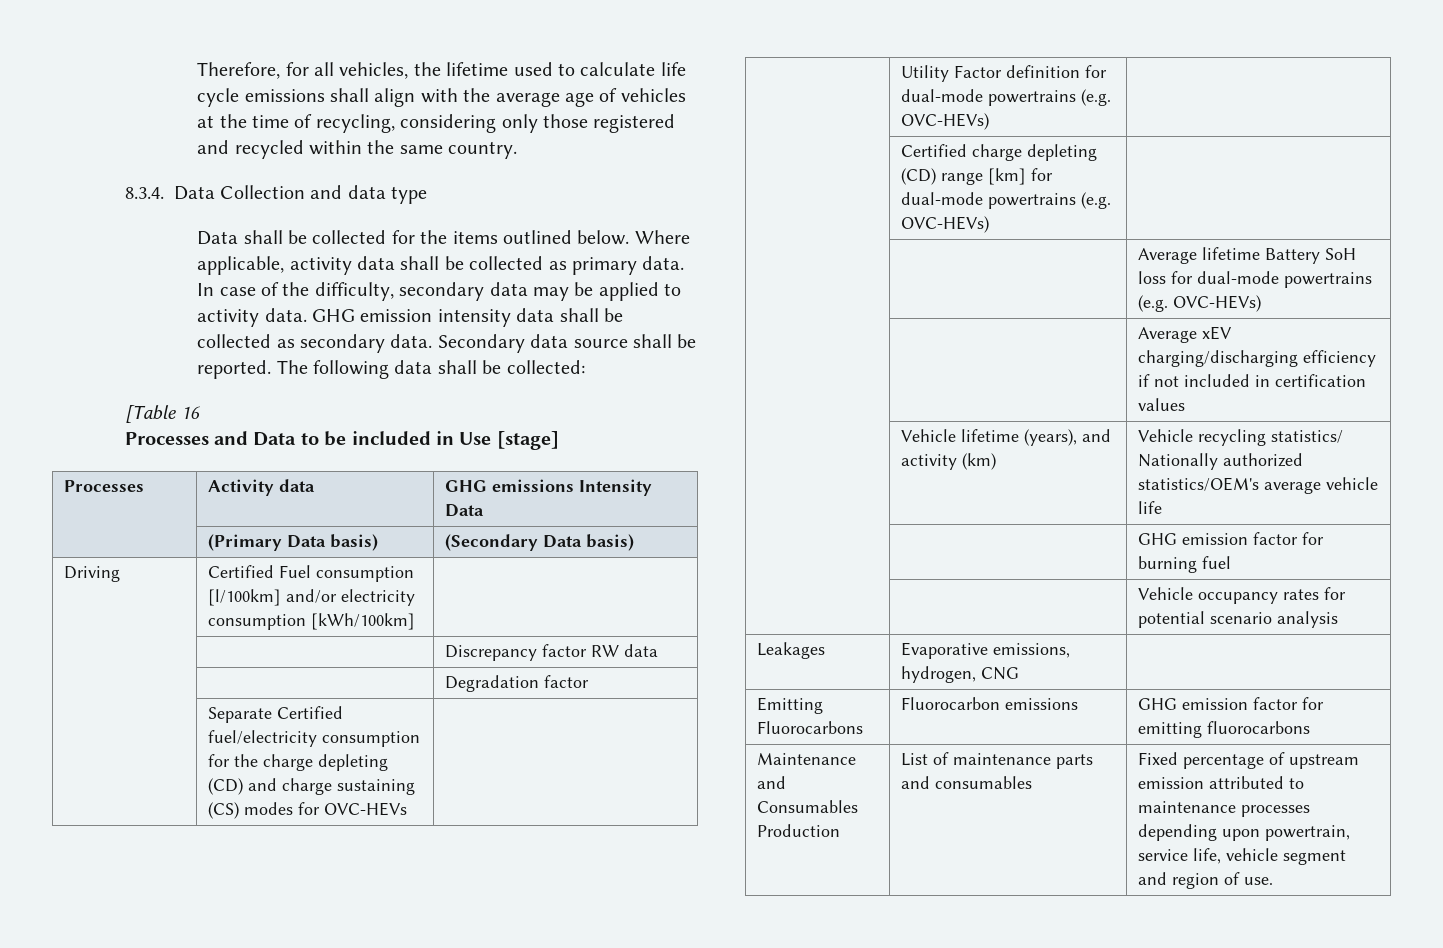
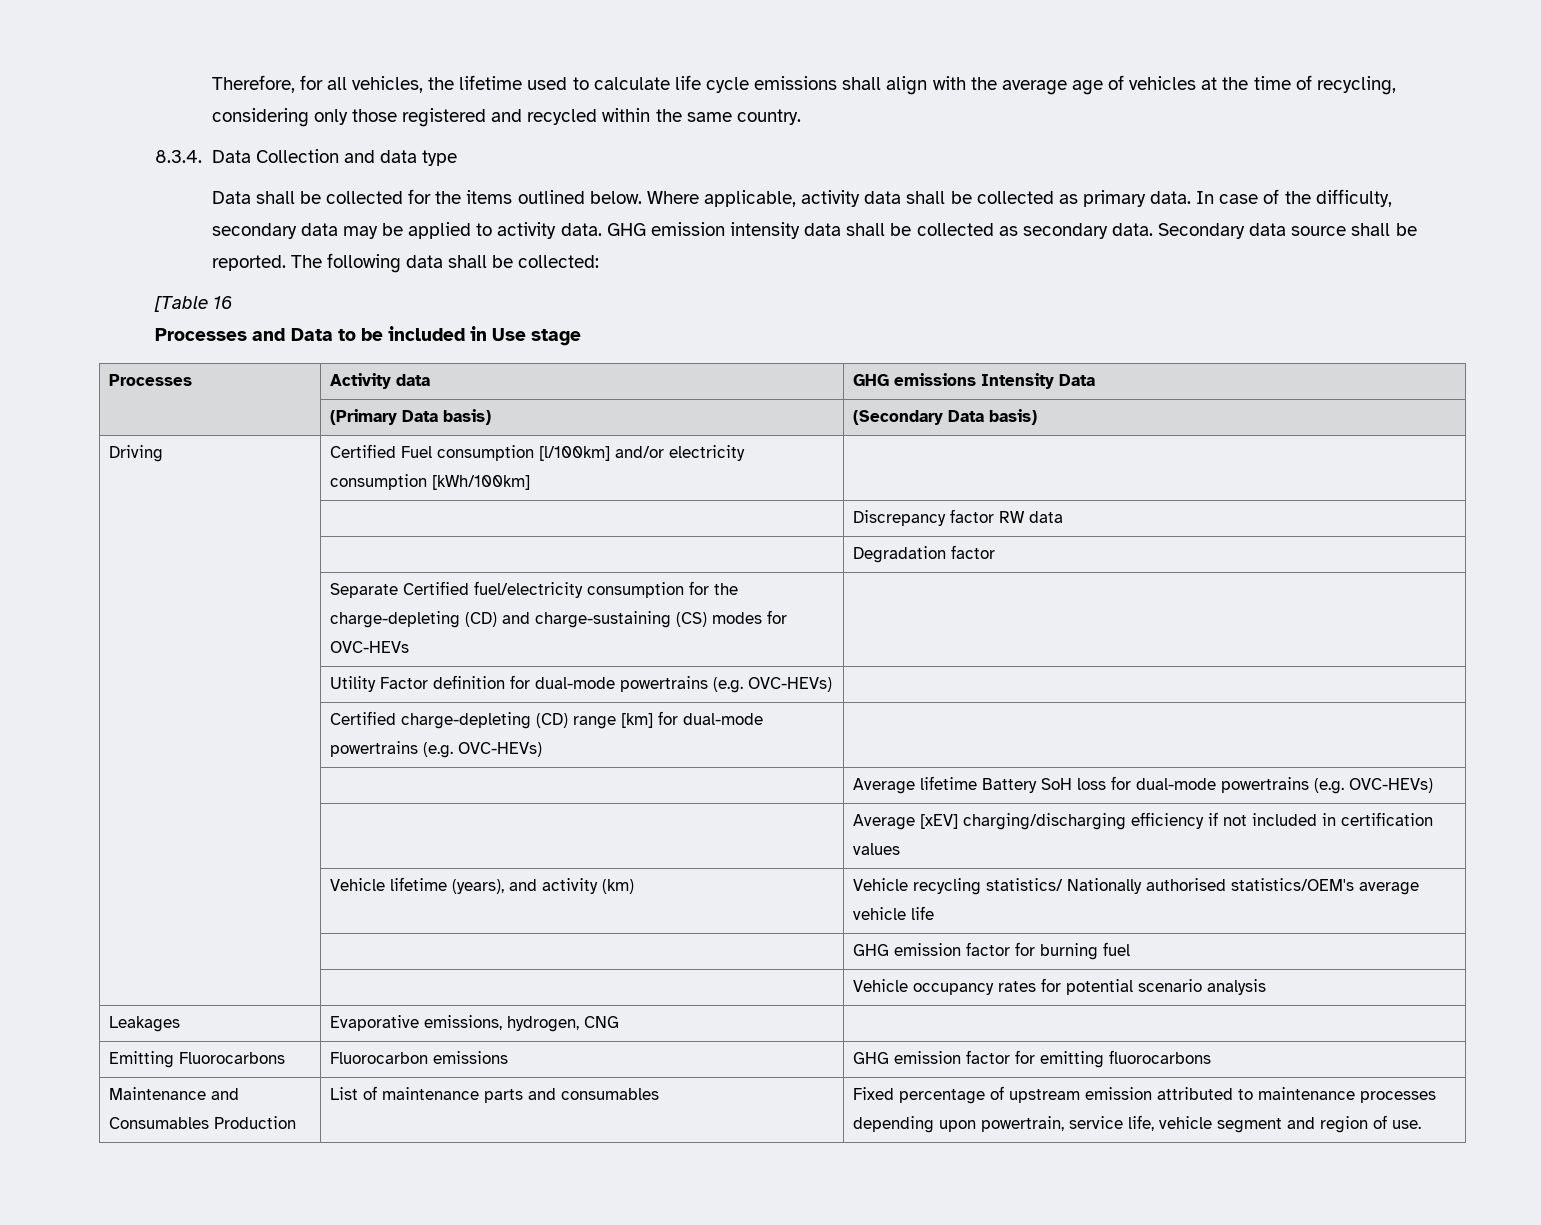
- Processes and Data to be included in Use [stage]
+ Processes and Data to be included in Use stage
- | Separate Certified fuel/electricity consumption for the charge depleting (CD) and charge sustaining (CS) modes for OVC-HEVs |
+ | Separate Certified fuel/electricity consumption for the charge-depleting (CD) and charge-sustaining (CS) modes for OVC-HEVs |
- | Certified charge depleting (CD) range [km] for dual-mode powertrains (e.g. OVC-HEVs) |
+ | Certified charge-depleting (CD) range [km] for dual-mode powertrains (e.g. OVC-HEVs) |
- | | Average xEV charging/discharging efficiency if not included in certification values
+ | | Average [xEV] charging/discharging efficiency if not included in certification values
- | Vehicle lifetime (years), and activity (km) | Vehicle recycling statistics/ Nationally authorized statistics/OEM's average vehicle life
+ | Vehicle lifetime (years), and activity (km) | Vehicle recycling statistics/ Nationally authorised statistics/OEM's average vehicle life

